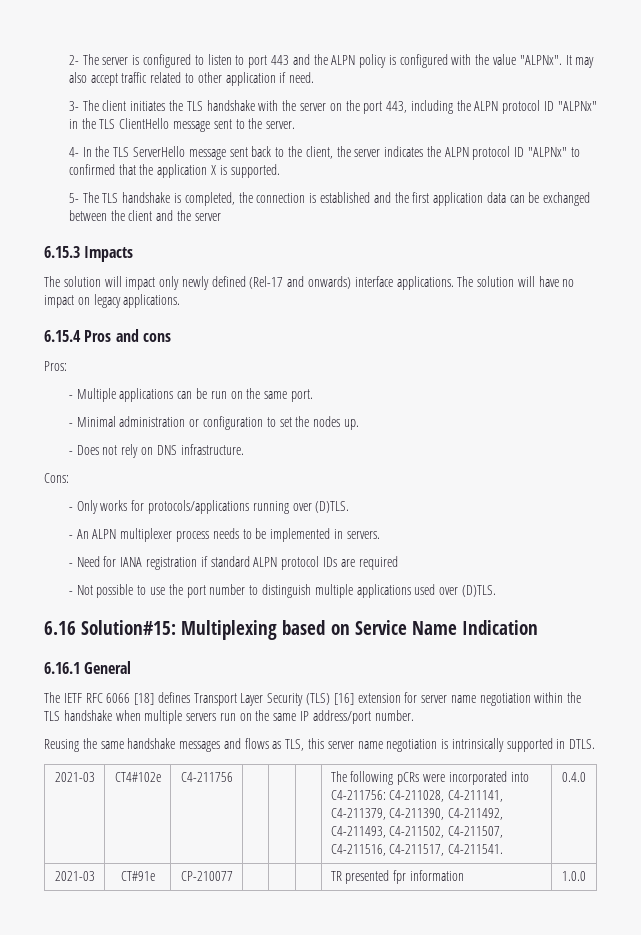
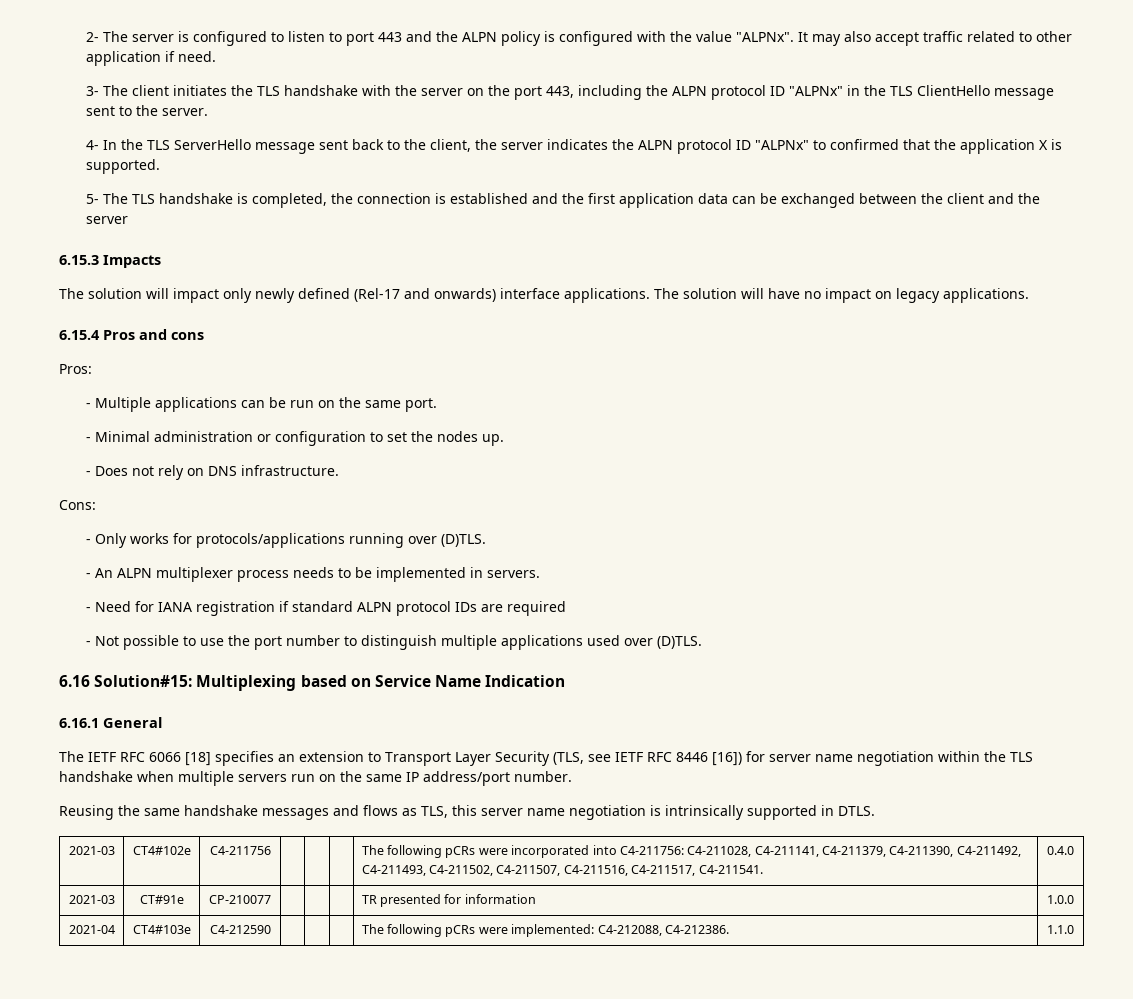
- The IETF RFC 6066 [18] defines Transport Layer Security (TLS) [16] extension for server name negotiation within the TLS handshake when multiple servers run on the same IP address/port number.
+ The IETF RFC 6066 [18] specifies an extension to Transport Layer Security (TLS, see IETF RFC 8446 [16]) for server name negotiation within the TLS handshake when multiple servers run on the same IP address/port number.
- 2021-03 | CT#91e | CP-210077 | | | | TR presented fpr information | 1.0.0
+ 2021-03 | CT#91e | CP-210077 | | | | TR presented for information | 1.0.0
+ 2021-04 | CT4#103e | C4-212590 | | | | The following pCRs were implemented: C4-212088, C4-212386. | 1.1.0

